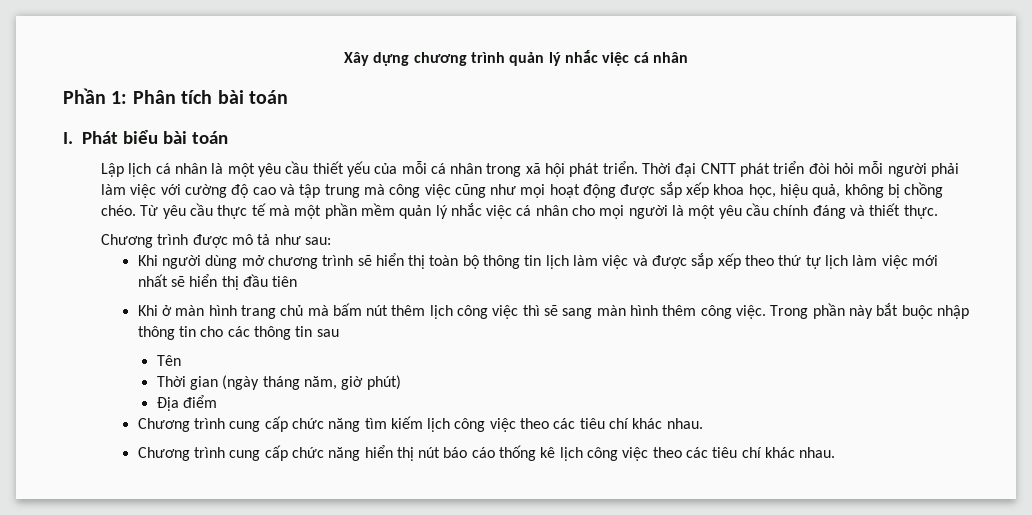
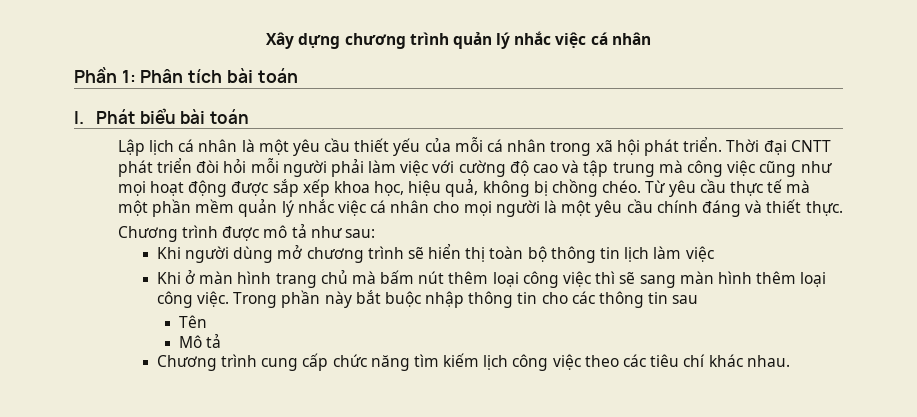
- Khi người dùng mở chương trình sẽ hiển thị toàn bộ thông tin lịch làm việc và được sắp xếp theo thứ tự lịch làm việc mới nhất sẽ hiển thị đầu tiên
+ Khi người dùng mở chương trình sẽ hiển thị toàn bộ thông tin lịch làm việc
- Khi ở màn hình trang chủ mà bấm nút thêm lịch công việc thì sẽ sang màn hình thêm công việc.
+ Khi ở màn hình trang chủ mà bấm nút thêm loại công việc thì sẽ sang màn hình thêm loại công việc.
- Thời gian (ngày tháng năm, giờ phút)
- Địa điểm
+ Mô tả
- Chương trình cung cấp chức năng hiển thị nút báo cáo thống kê lịch công việc theo các tiêu chí khác nhau.

